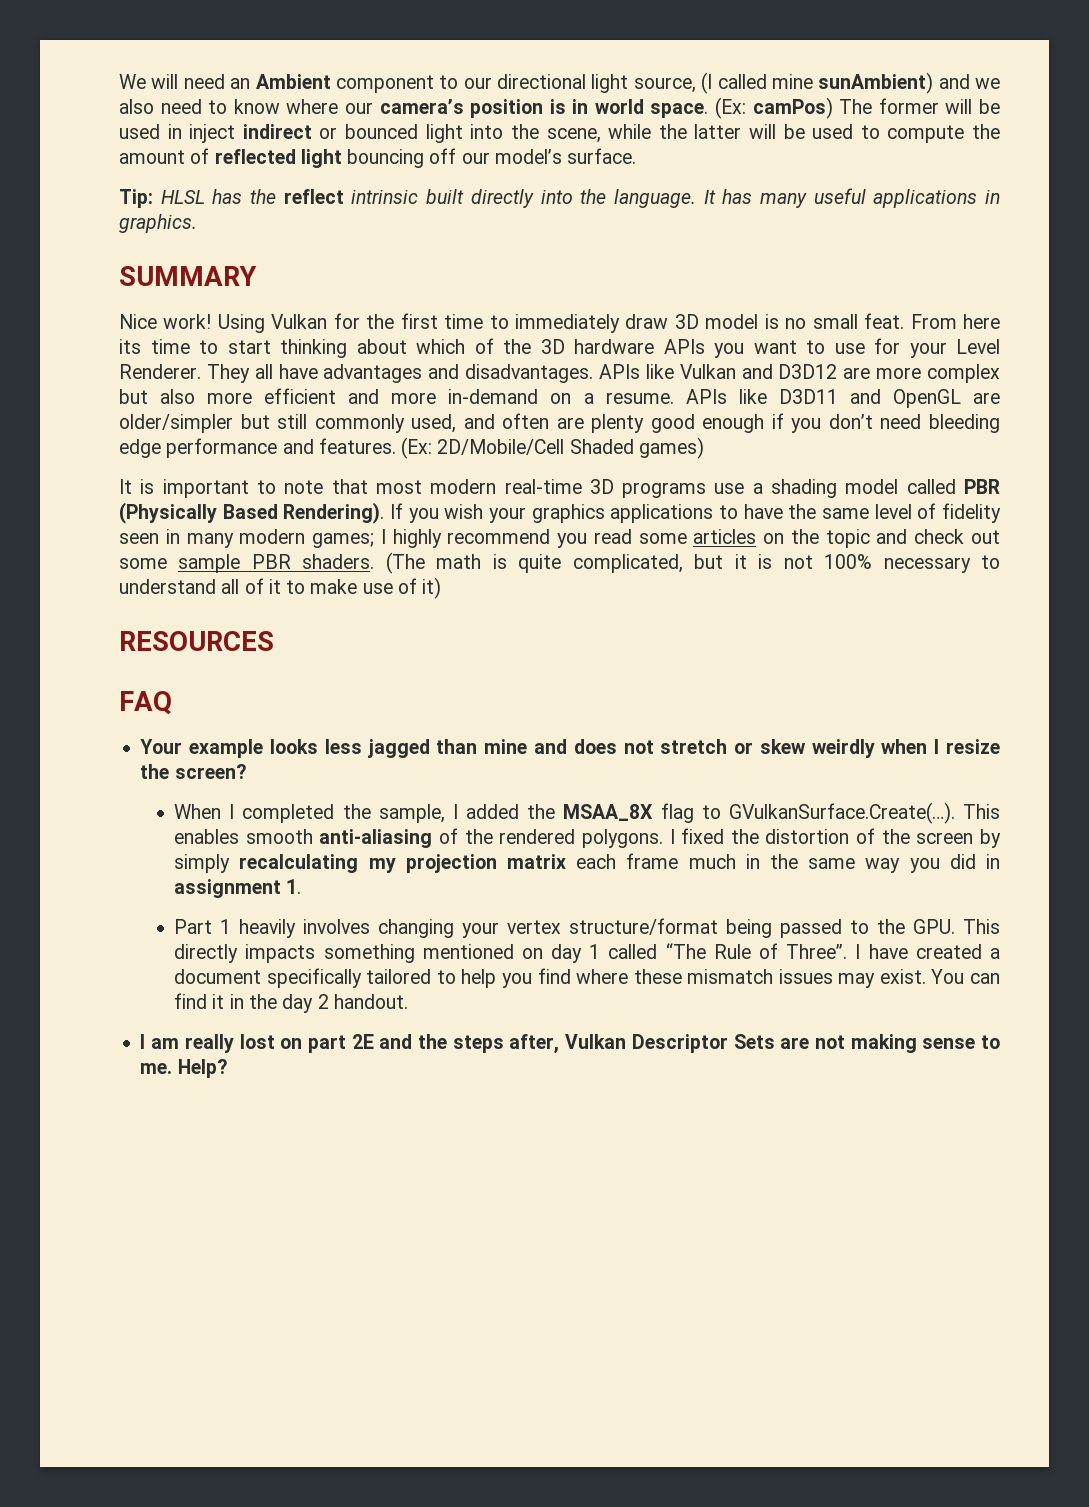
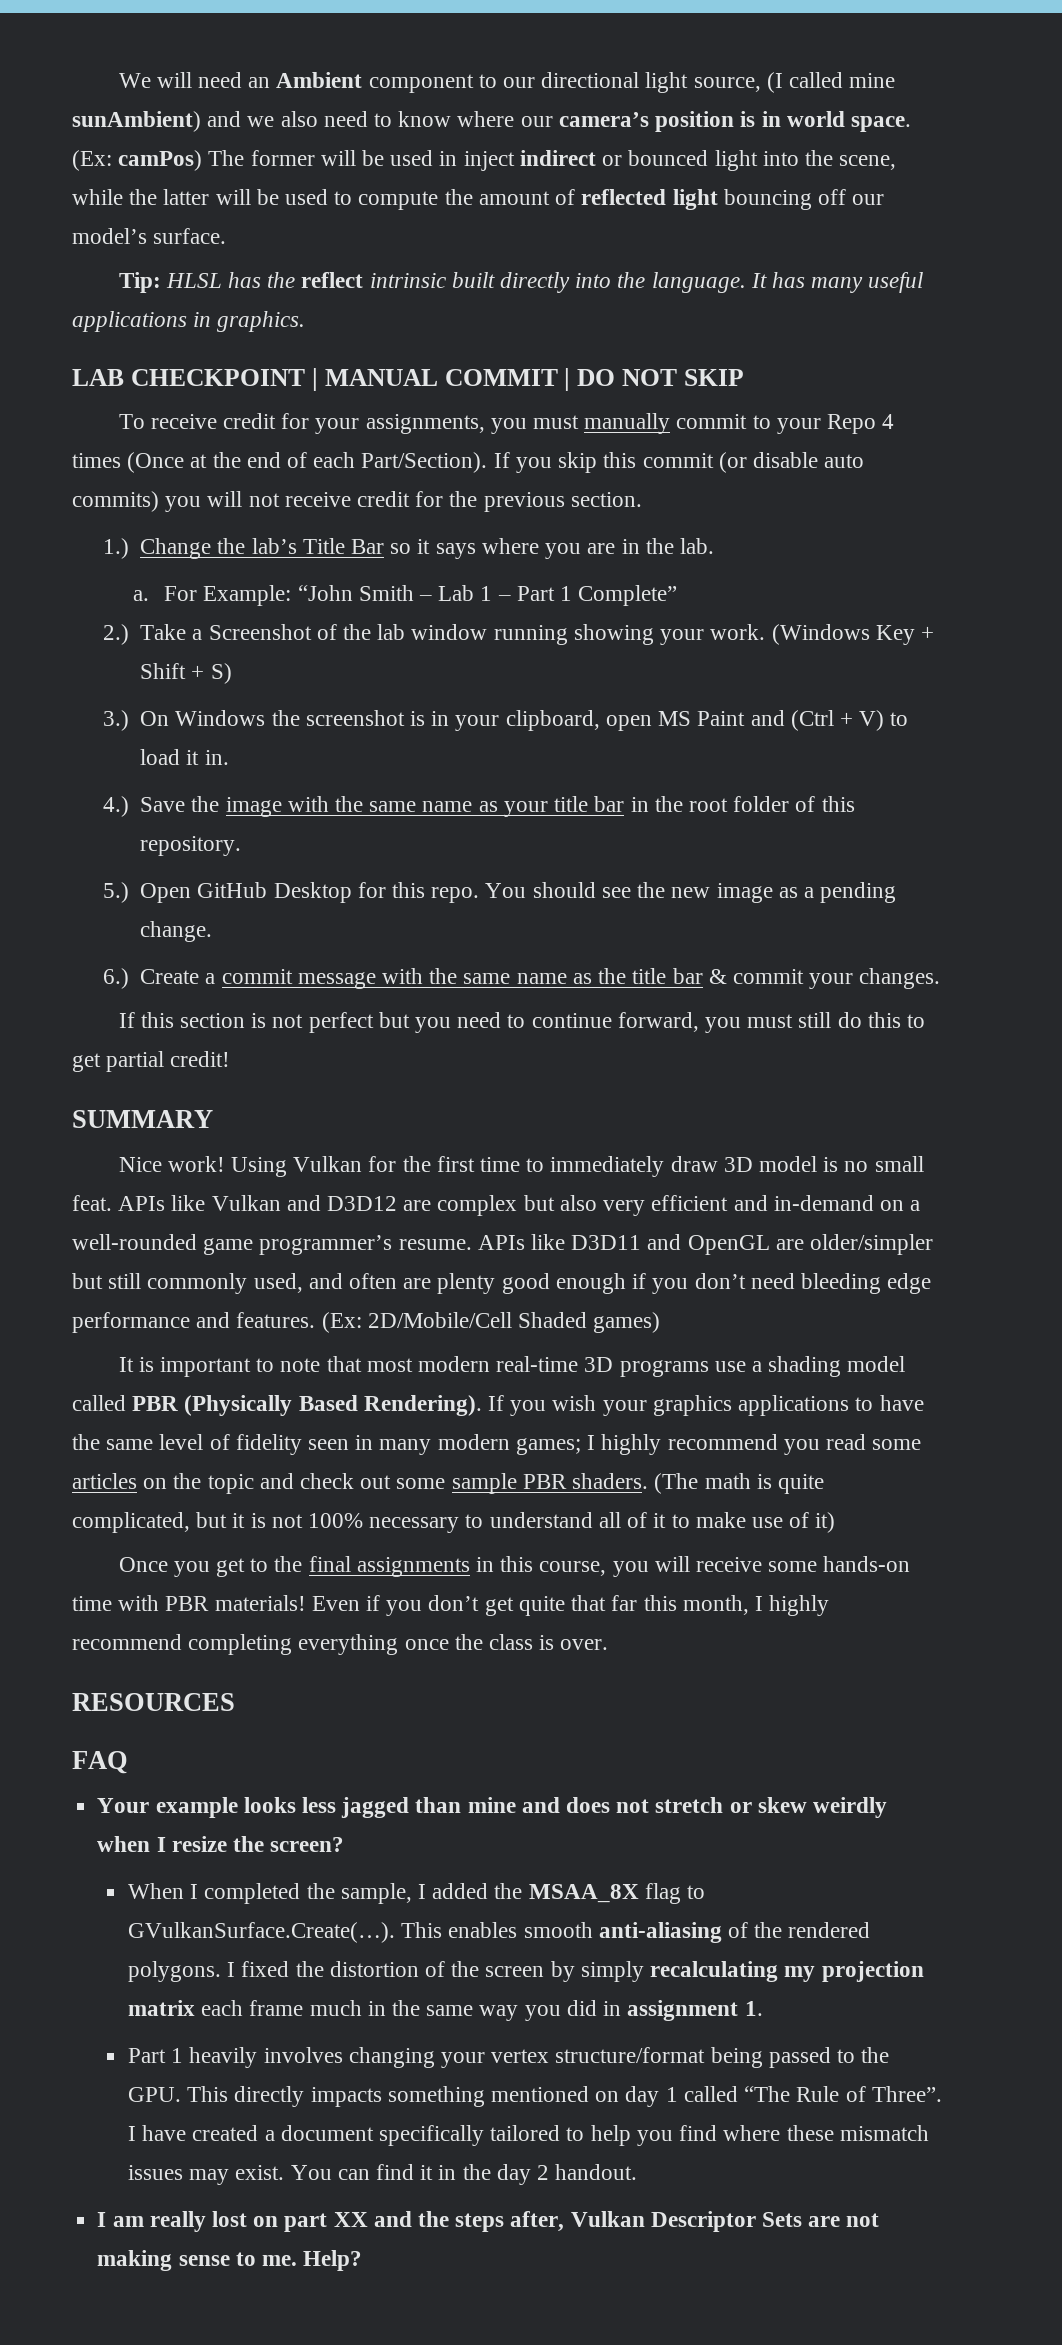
+ LAB CHECKPOINT | MANUAL COMMIT | DO NOT SKIP
+ To receive credit for your assignments, you must manually commit to your Repo 4 times (Once at the end of each Part/Section). If you skip this commit (or disable auto commits) you will not receive credit for the previous section.
+ 1.) Change the lab’s Title Bar so it says where you are in the lab.
+ a. For Example: “John Smith – Lab 1 – Part 1 Complete”
+ 2.) Take a Screenshot of the lab window running showing your work. (Windows Key + Shift + S)
+ 3.) On Windows the screenshot is in your clipboard, open MS Paint and (Ctrl + V) to load it in.
+ 4.) Save the image with the same name as your title bar in the root folder of this repository.
+ 5.) Open GitHub Desktop for this repo. You should see the new image as a pending change.
+ 6.) Create a commit message with the same name as the title bar & commit your changes.
+ If this section is not perfect but you need to continue forward, you must still do this to get partial credit!
- From here its time to start thinking about which of the 3D hardware APIs you want to use for your Level Renderer. They all have advantages and disadvantages.
- APIs like Vulkan and D3D12 are more complex but also more efficient and more in-demand on a resume.
+ APIs like Vulkan and D3D12 are complex but also very efficient and in-demand on a well-rounded game programmer’s resume.
+ Once you get to the final assignments in this course, you will receive some hands-on time with PBR materials! Even if you don’t get quite that far this month, I highly recommend completing everything once the class is over.
- I am really lost on part 2E and the steps after, Vulkan Descriptor Sets are not making sense to me.
+ I am really lost on part XX and the steps after, Vulkan Descriptor Sets are not making sense to me.

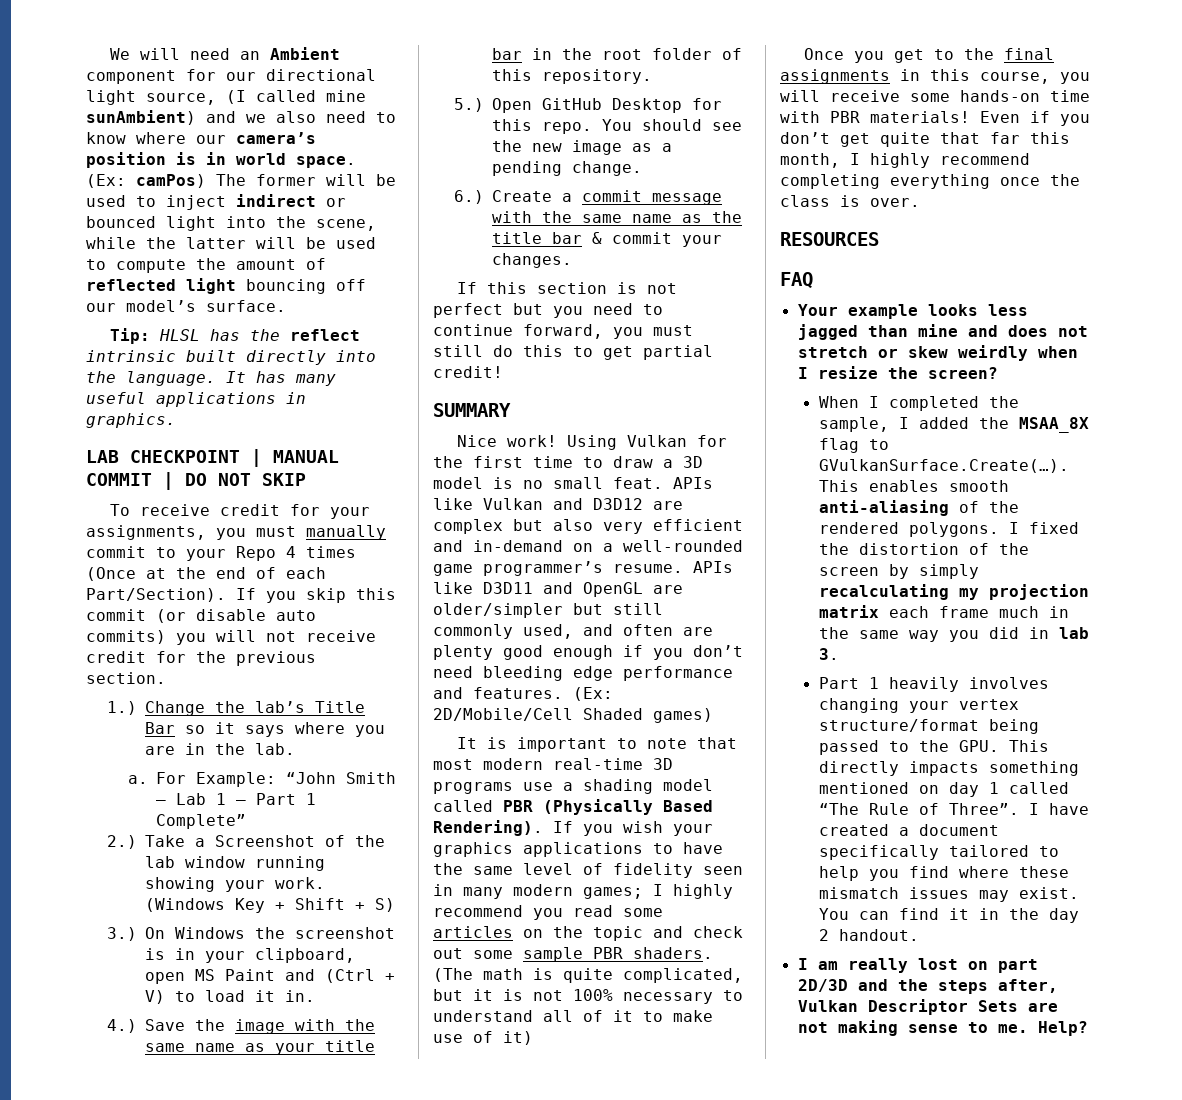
- We will need an Ambient component to our directional light source, (I called mine sunAmbient) and we also need to know where our camera’s position is in world space.
+ We will need an Ambient component for our directional light source, (I called mine sunAmbient) and we also need to know where our camera’s position is in world space.
- (Ex: camPos) The former will be used in inject indirect or bounced light into the scene, while the latter will be used to compute the amount of reflected light bouncing off our model’s surface.
+ (Ex: camPos) The former will be used to inject indirect or bounced light into the scene, while the latter will be used to compute the amount of reflected light bouncing off our model’s surface.
- Using Vulkan for the first time to immediately draw 3D model is no small feat.
+ Using Vulkan for the first time to draw a 3D model is no small feat.
- I fixed the distortion of the screen by simply recalculating my projection matrix each frame much in the same way you did in assignment 1.
+ I fixed the distortion of the screen by simply recalculating my projection matrix each frame much in the same way you did in lab 3.
- I am really lost on part XX and the steps after, Vulkan Descriptor Sets are not making sense to me.
+ I am really lost on part 2D/3D and the steps after, Vulkan Descriptor Sets are not making sense to me.

